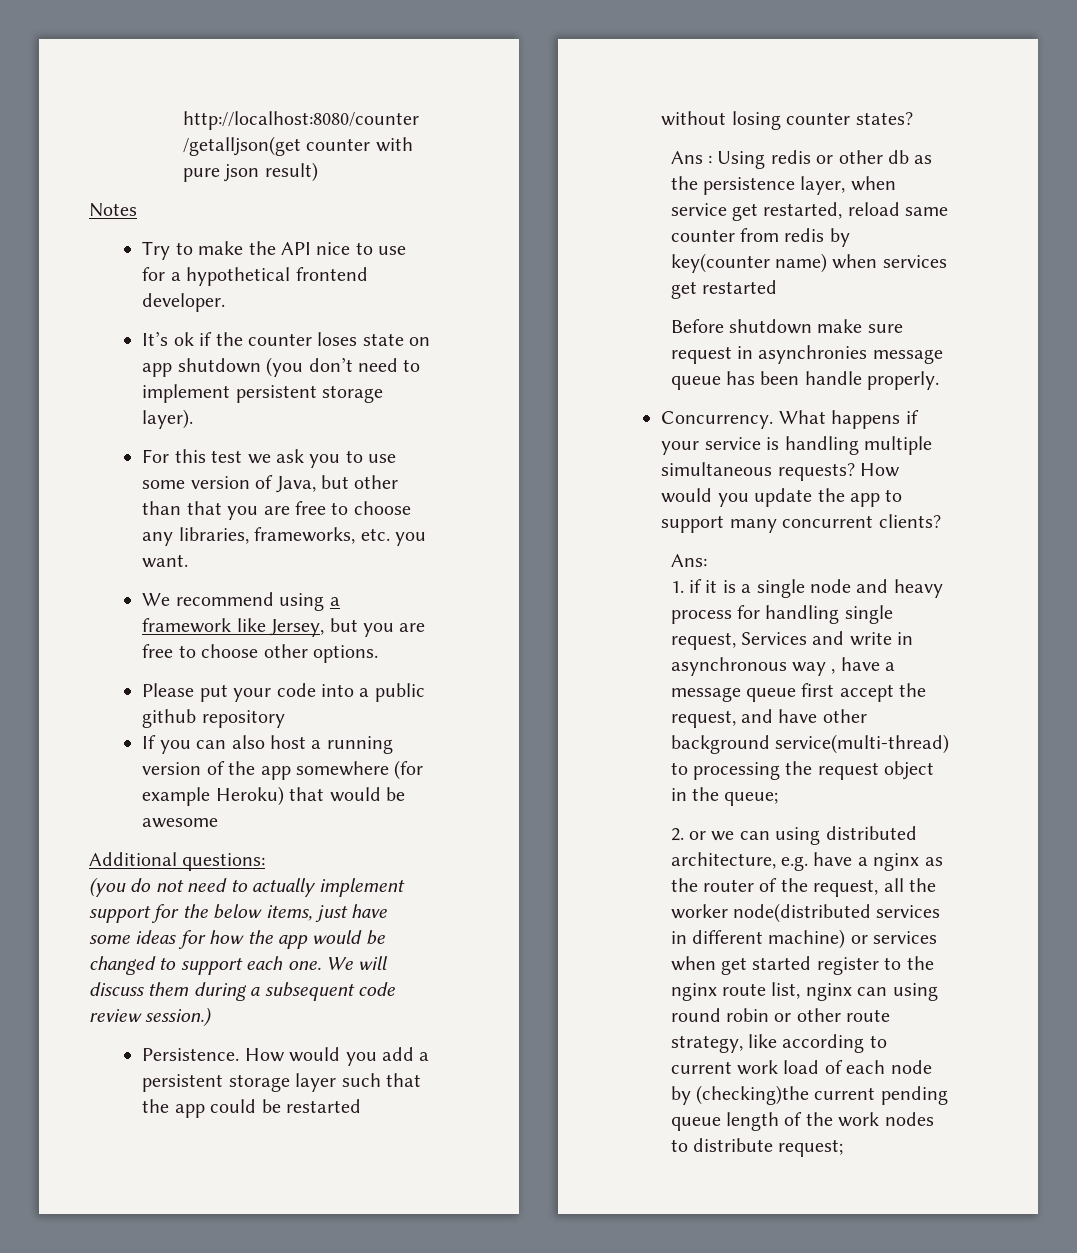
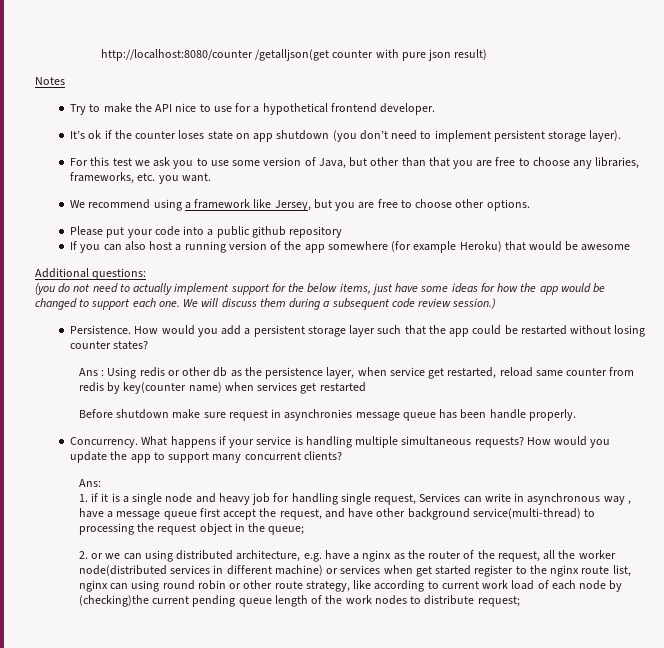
- 1. if it is a single node and heavy process for handling single request, Services and write in asynchronous way , have a message queue first accept the request, and have other background service(multi-thread) to processing the request object in the queue;
+ 1. if it is a single node and heavy job for handling single request, Services can write in asynchronous way , have a message queue first accept the request, and have other background service(multi-thread) to processing the request object in the queue;

